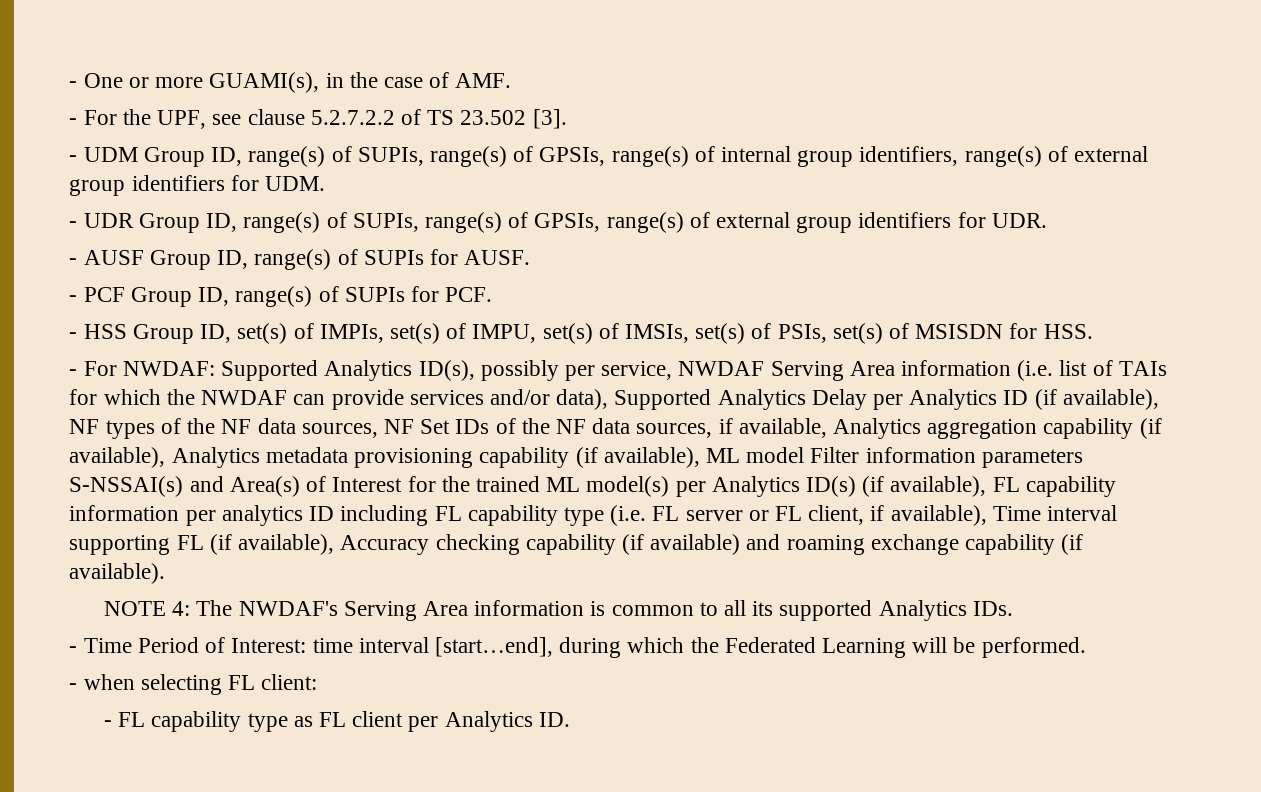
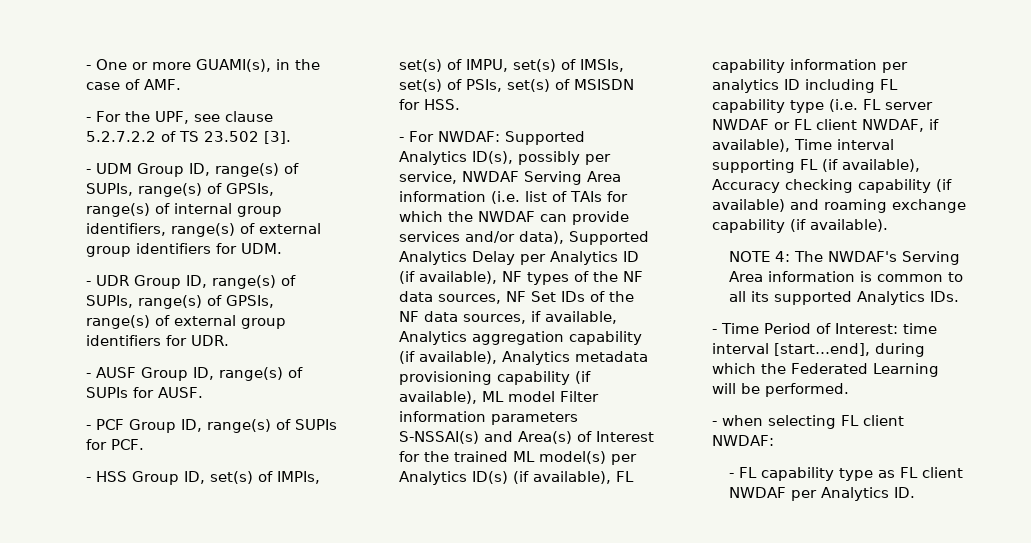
- Supported Analytics ID(s), possibly per service, NWDAF Serving Area information (i.e. list of TAIs for which the NWDAF can provide services and/or data), Supported Analytics Delay per Analytics ID (if available), NF types of the NF data sources, NF Set IDs of the NF data sources, if available, Analytics aggregation capability (if available), Analytics metadata provisioning capability (if available), ML model Filter information parameters S-NSSAI(s) and Area(s) of Interest for the trained ML model(s) per Analytics ID(s) (if available), FL capability information per analytics ID including FL capability type (i.e. FL server or FL client, if available), Time interval supporting FL (if available), Accuracy checking capability (if available) and roaming exchange capability (if available).
+ Supported Analytics ID(s), possibly per service, NWDAF Serving Area information (i.e. list of TAIs for which the NWDAF can provide services and/or data), Supported Analytics Delay per Analytics ID (if available), NF types of the NF data sources, NF Set IDs of the NF data sources, if available, Analytics aggregation capability (if available), Analytics metadata provisioning capability (if available), ML model Filter information parameters S-NSSAI(s) and Area(s) of Interest for the trained ML model(s) per Analytics ID(s) (if available), FL capability information per analytics ID including FL capability type (i.e. FL server NWDAF or FL client NWDAF, if available), Time interval supporting FL (if available), Accuracy checking capability (if available) and roaming exchange capability (if available).
- - when selecting FL client:
+ - when selecting FL client NWDAF:
- - FL capability type as FL client per Analytics ID.
+ - FL capability type as FL client NWDAF per Analytics ID.

